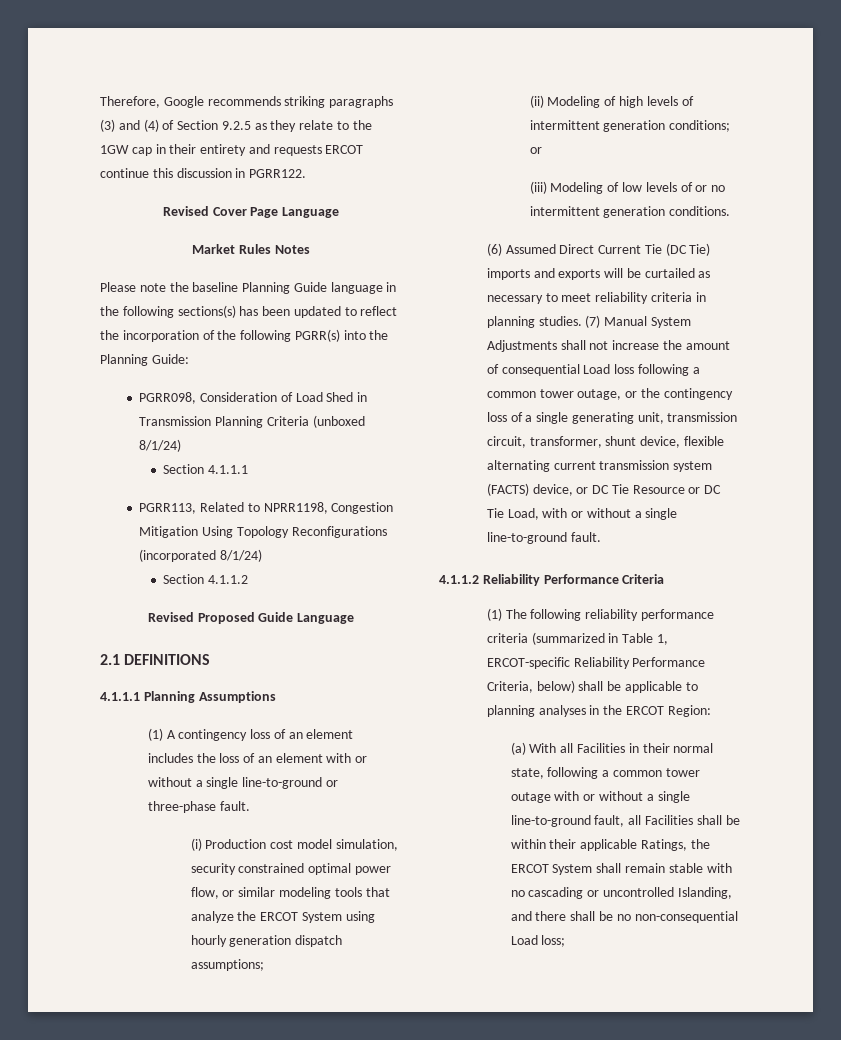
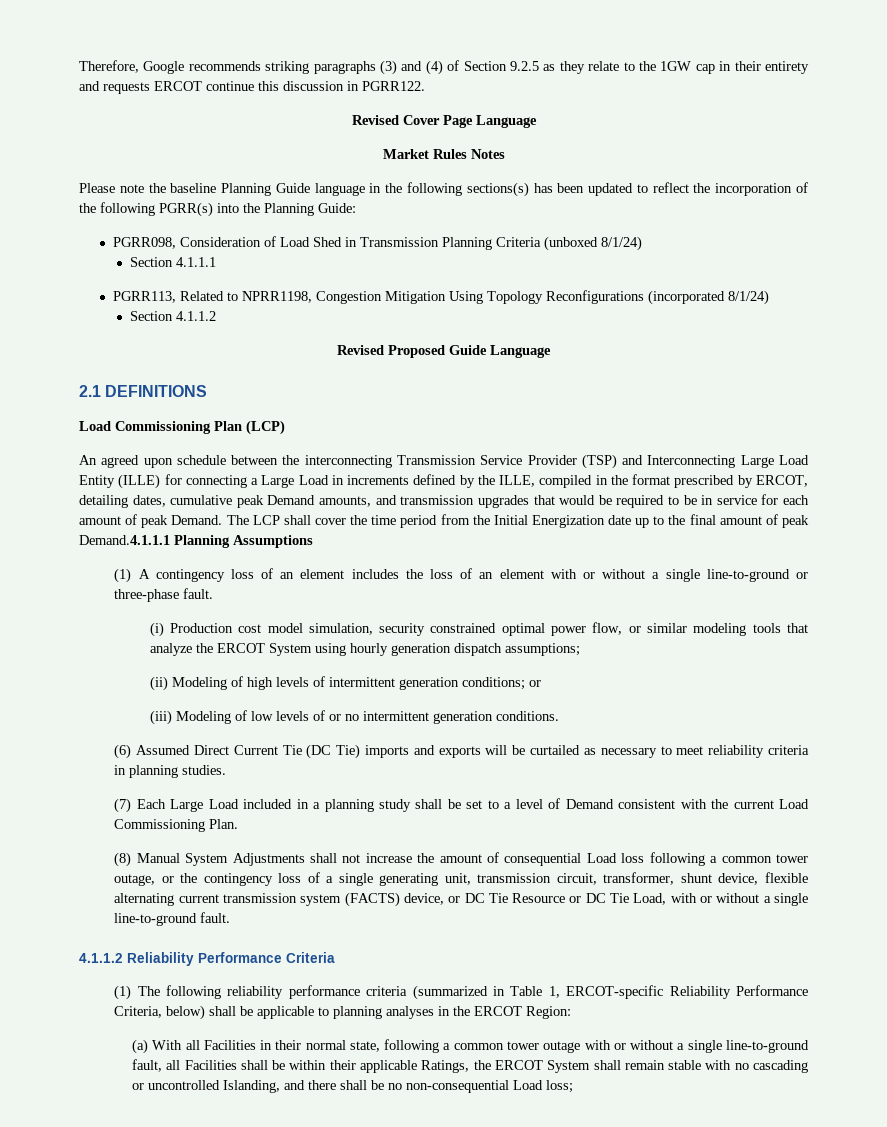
- 4.1.1.1 Planning Assumptions
+ Load Commissioning Plan (LCP)
+ An agreed upon schedule between the interconnecting Transmission Service Provider (TSP) and Interconnecting Large Load Entity (ILLE) for connecting a Large Load in increments defined by the ILLE, compiled in the format prescribed by ERCOT, detailing dates, cumulative peak Demand amounts, and transmission upgrades that would be required to be in service for each amount of peak Demand. The LCP shall cover the time period from the Initial Energization date up to the final amount of peak Demand.4.1.1.1 Planning Assumptions
- (6) Assumed Direct Current Tie (DC Tie) imports and exports will be curtailed as necessary to meet reliability criteria in planning studies. (7) Manual System Adjustments shall not increase the amount of consequential Load loss following a common tower outage, or the contingency loss of a single generating unit, transmission circuit, transformer, shunt device, flexible alternating current transmission system (FACTS) device, or DC Tie Resource or DC Tie Load, with or without a single line-to-ground fault.
+ (6) Assumed Direct Current Tie (DC Tie) imports and exports will be curtailed as necessary to meet reliability criteria in planning studies.
+ (7) Each Large Load included in a planning study shall be set to a level of Demand consistent with the current Load Commissioning Plan.
+ (8) Manual System Adjustments shall not increase the amount of consequential Load loss following a common tower outage, or the contingency loss of a single generating unit, transmission circuit, transformer, shunt device, flexible alternating current transmission system (FACTS) device, or DC Tie Resource or DC Tie Load, with or without a single line-to-ground fault.

